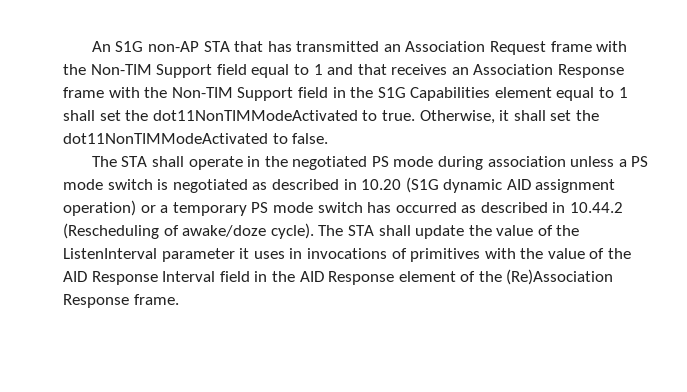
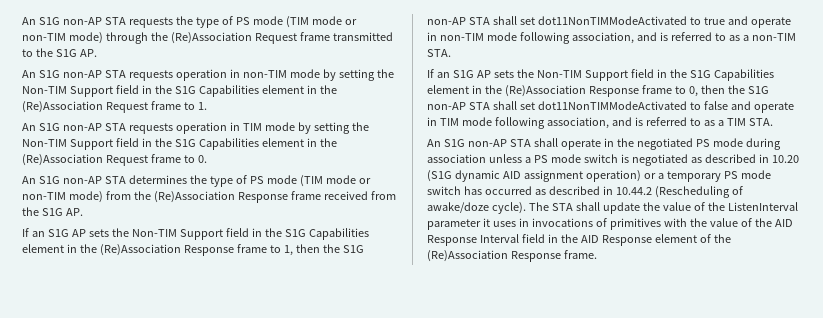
- An S1G non-AP STA that has transmitted an Association Request frame with the Non-TIM Support field equal to 1 and that receives an Association Response frame with the Non-TIM Support field in the S1G Capabilities element equal to 1 shall set the dot11NonTIMModeActivated to true. Otherwise, it shall set the dot11NonTIMModeActivated to false.
- The STA shall operate in the negotiated PS mode during association unless a PS mode switch is negotiated as described in 10.20 (S1G dynamic AID assignment operation) or a temporary PS mode switch has occurred as described in 10.44.2 (Rescheduling of awake/doze cycle).
+ An S1G non-AP STA requests the type of PS mode (TIM mode or non-TIM mode) through the (Re)Association Request frame transmitted to the S1G AP.
+ An S1G non-AP STA requests operation in non-TIM mode by setting the Non-TIM Support field in the S1G Capabilities element in the (Re)Association Request frame to 1.
+ An S1G non-AP STA requests operation in TIM mode by setting the Non-TIM Support field in the S1G Capabilities element in the (Re)Association Request frame to 0.
+ An S1G non-AP STA determines the type of PS mode (TIM mode or non-TIM mode) from the (Re)Association Response frame received from the S1G AP.
+ If an S1G AP sets the Non-TIM Support field in the S1G Capabilities element in the (Re)Association Response frame to 1, then the S1G non-AP STA shall set dot11NonTIMModeActivated to true and operate in non-TIM mode following association, and is referred to as a non-TIM STA.
+ If an S1G AP sets the Non-TIM Support field in the S1G Capabilities element in the (Re)Association Response frame to 0, then the S1G non-AP STA shall set dot11NonTIMModeActivated to false and operate in TIM mode following association, and is referred to as a TIM STA.
+ An S1G non-AP STA shall operate in the negotiated PS mode during association unless a PS mode switch is negotiated as described in 10.20 (S1G dynamic AID assignment operation) or a temporary PS mode switch has occurred as described in 10.44.2 (Rescheduling of awake/doze cycle).

